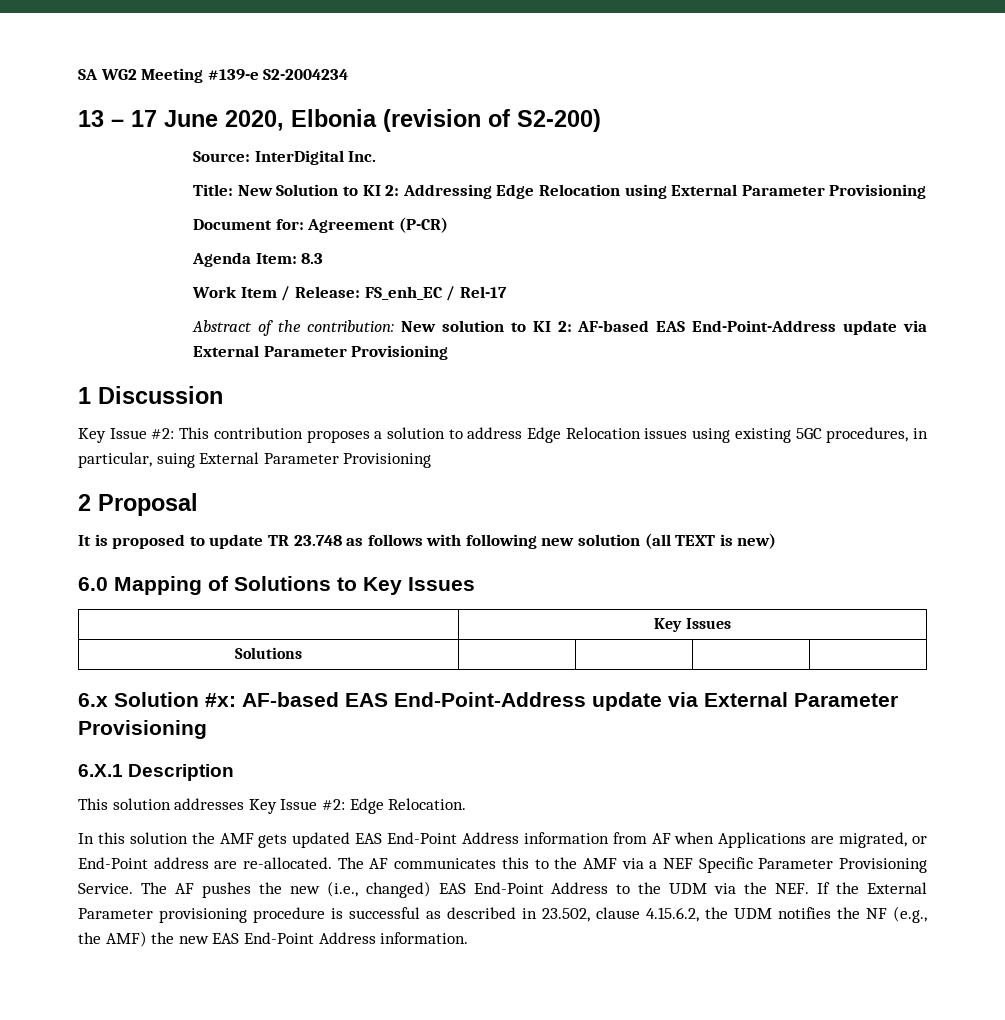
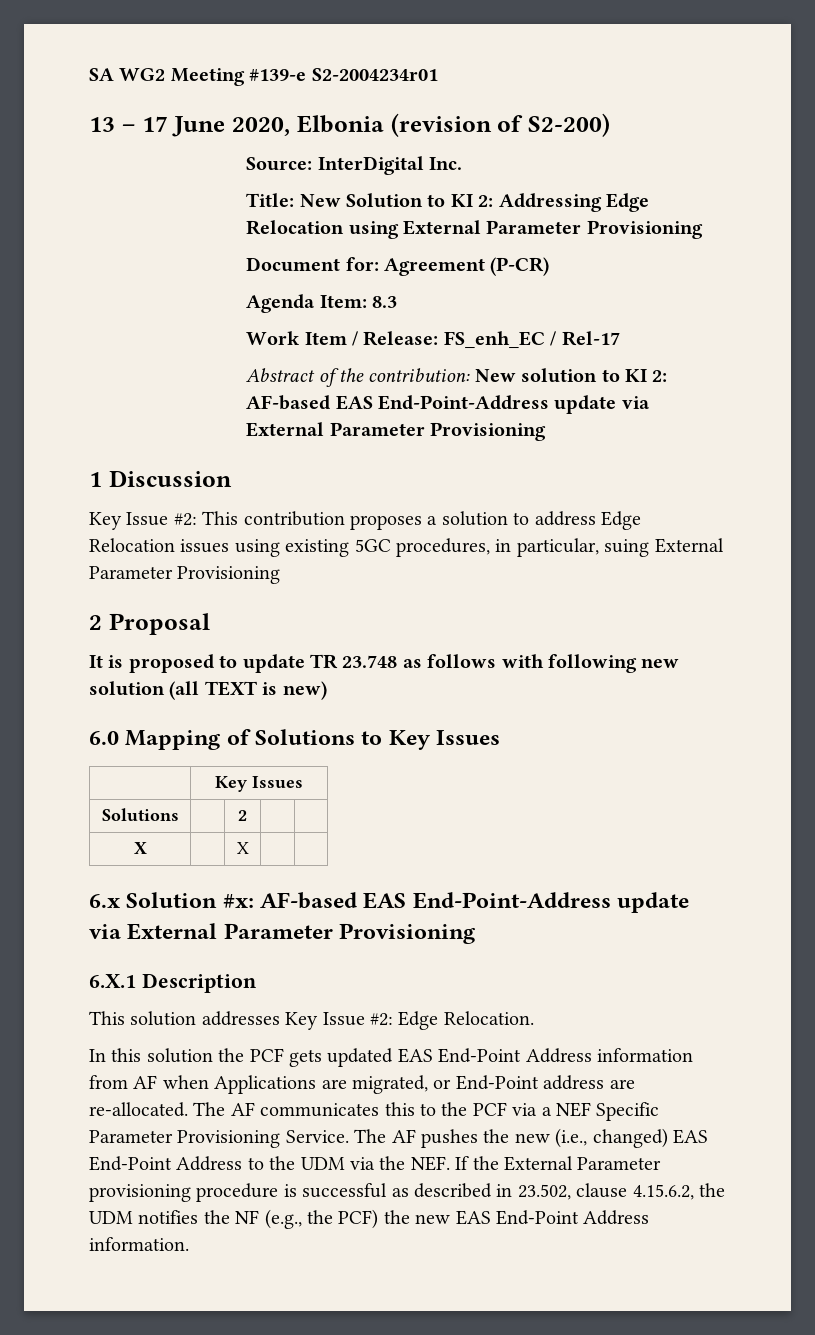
- SA WG2 Meeting #139-e S2-2004234
+ SA WG2 Meeting #139-e S2-2004234r01
- Solutions | | | |
+ Solutions | | 2 | |
+ X | | X | |
- In this solution the AMF gets updated EAS End-Point Address information from AF when Applications are migrated, or End-Point address are re-allocated.
+ In this solution the PCF gets updated EAS End-Point Address information from AF when Applications are migrated, or End-Point address are re-allocated.
- The AF communicates this to the AMF via a NEF Specific Parameter Provisioning Service.
+ The AF communicates this to the PCF via a NEF Specific Parameter Provisioning Service.
- The AF pushes the new (i.e., changed) EAS End-Point Address to the UDM via the NEF. If the External Parameter provisioning procedure is successful as described in 23.502, clause 4.15.6.2, the UDM notifies the NF (e.g., the AMF) the new EAS End-Point Address information.
+ The AF pushes the new (i.e., changed) EAS End-Point Address to the UDM via the NEF. If the External Parameter provisioning procedure is successful as described in 23.502, clause 4.15.6.2, the UDM notifies the NF (e.g., the PCF) the new EAS End-Point Address information.

